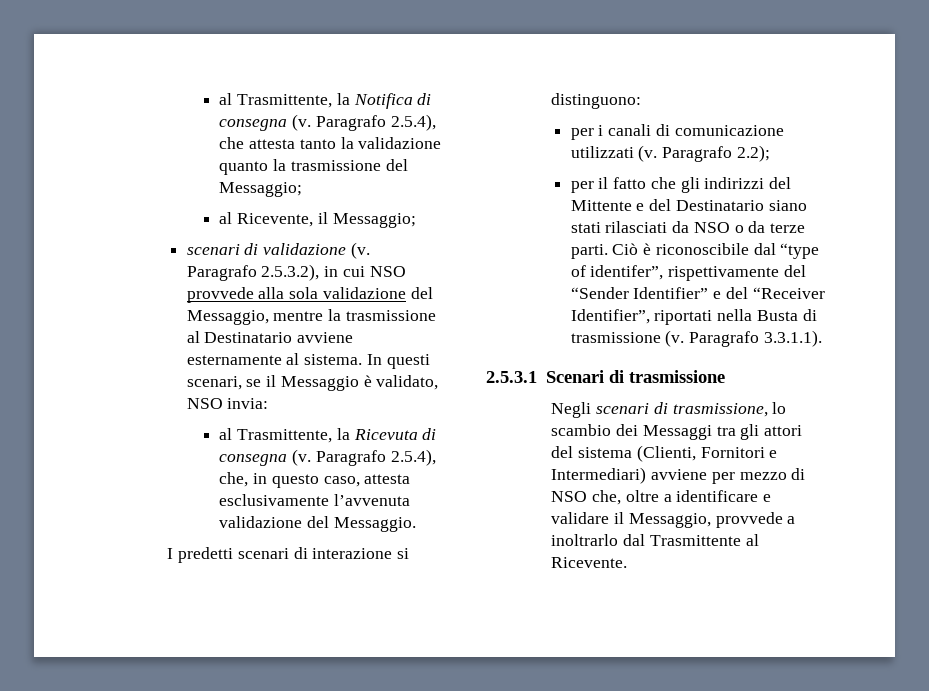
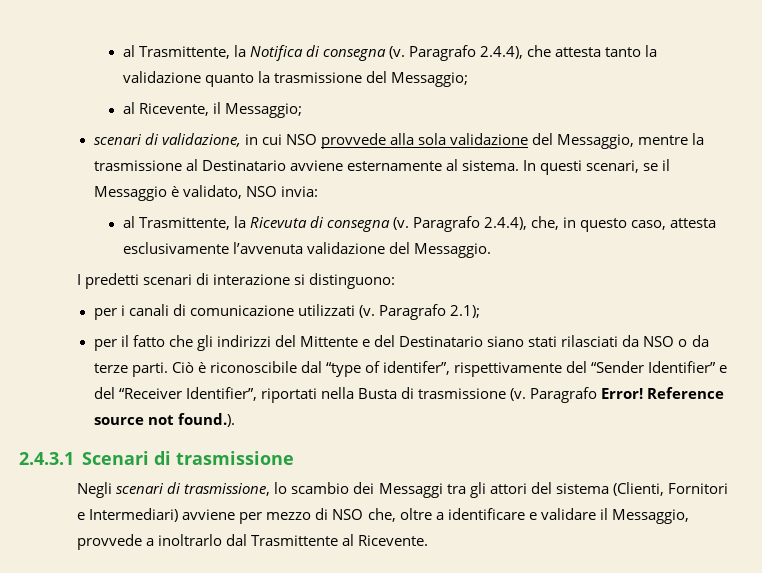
- Paragrafo 2.5.4), che attesta tanto la validazione quanto la trasmissione del Messaggio;
+ Paragrafo 2.4.4), che attesta tanto la validazione quanto la trasmissione del Messaggio;
- scenari di validazione (v. Paragrafo 2.5.3.2), in cui NSO provvede alla sola validazione del Messaggio, mentre la trasmissione al Destinatario avviene esternamente al sistema.
+ scenari di validazione, in cui NSO provvede alla sola validazione del Messaggio, mentre la trasmissione al Destinatario avviene esternamente al sistema.
- Paragrafo 2.5.4), che, in questo caso, attesta esclusivamente l’avvenuta validazione del Messaggio.
+ Paragrafo 2.4.4), che, in questo caso, attesta esclusivamente l’avvenuta validazione del Messaggio.
- Paragrafo 2.2);
+ Paragrafo 2.1);
- Paragrafo 3.3.1.1).
- 2.5.3.1 Scenari di trasmissione
+ Paragrafo Error! Reference source not found.).
+ 2.4.3.1 Scenari di trasmissione

